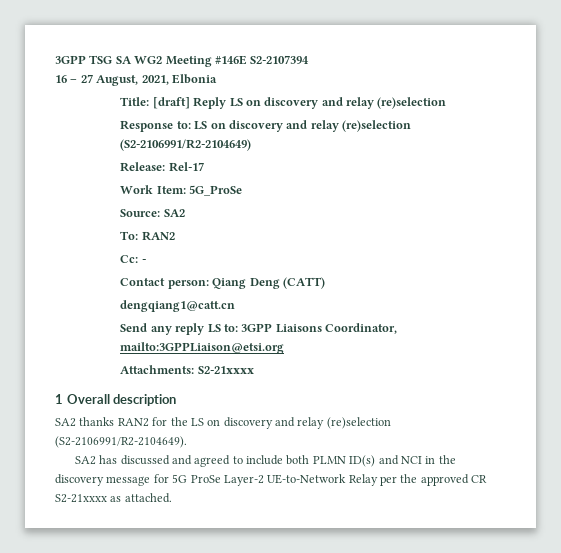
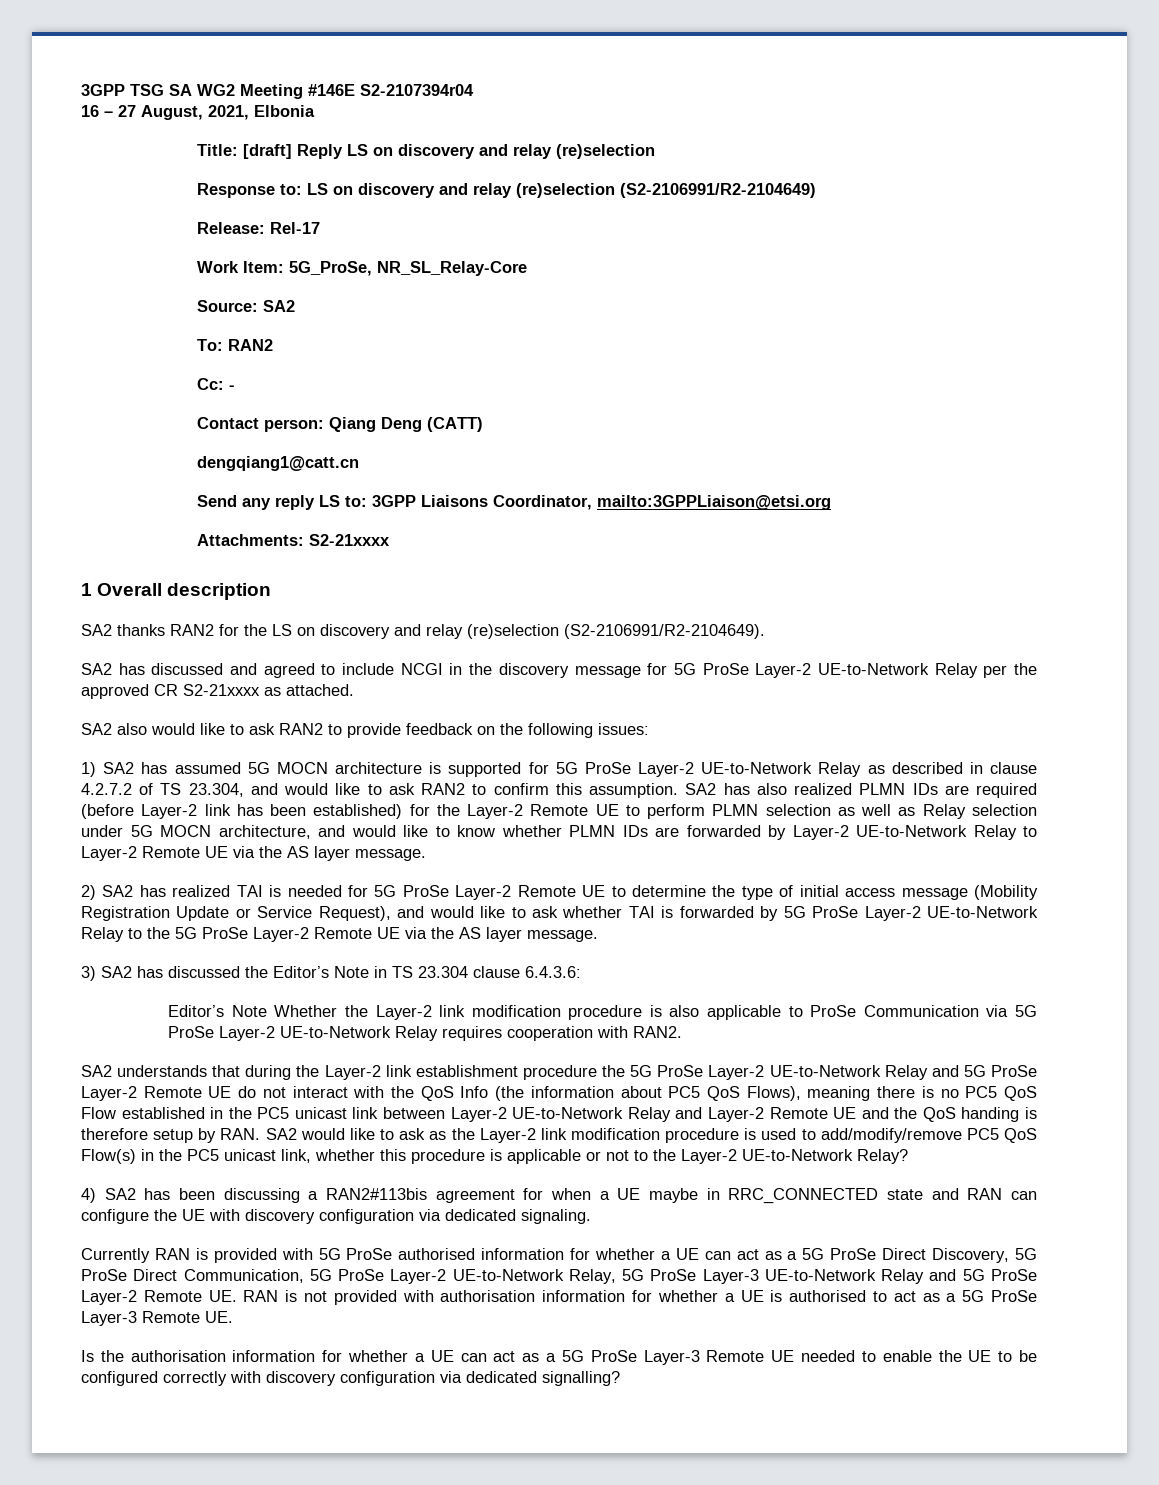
- 3GPP TSG SA WG2 Meeting #146E S2-2107394
+ 3GPP TSG SA WG2 Meeting #146E S2-2107394r04
- Work Item: 5G_ProSe
+ Work Item: 5G_ProSe, NR_SL_Relay-Core
- SA2 has discussed and agreed to include both PLMN ID(s) and NCI in the discovery message for 5G ProSe Layer-2 UE-to-Network Relay per the approved CR S2-21xxxx as attached.
+ SA2 has discussed and agreed to include NCGI in the discovery message for 5G ProSe Layer-2 UE-to-Network Relay per the approved CR S2-21xxxx as attached.
+ SA2 also would like to ask RAN2 to provide feedback on the following issues:
+ 1) SA2 has assumed 5G MOCN architecture is supported for 5G ProSe Layer-2 UE-to-Network Relay as described in clause 4.2.7.2 of TS 23.304, and would like to ask RAN2 to confirm this assumption. SA2 has also realized PLMN IDs are required (before Layer-2 link has been established) for the Layer-2 Remote UE to perform PLMN selection as well as Relay selection under 5G MOCN architecture, and would like to know whether PLMN IDs are forwarded by Layer-2 UE-to-Network Relay to Layer-2 Remote UE via the AS layer message.
+ 2) SA2 has realized TAI is needed for 5G ProSe Layer-2 Remote UE to determine the type of initial access message (Mobility Registration Update or Service Request), and would like to ask whether TAI is forwarded by 5G ProSe Layer-2 UE-to-Network Relay to the 5G ProSe Layer-2 Remote UE via the AS layer message.
+ 3) SA2 has discussed the Editor’s Note in TS 23.304 clause 6.4.3.6:
+ Editor’s Note Whether the Layer-2 link modification procedure is also applicable to ProSe Communication via 5G ProSe Layer-2 UE-to-Network Relay requires cooperation with RAN2.
+ SA2 understands that during the Layer-2 link establishment procedure the 5G ProSe Layer-2 UE-to-Network Relay and 5G ProSe Layer-2 Remote UE do not interact with the QoS Info (the information about PC5 QoS Flows), meaning there is no PC5 QoS Flow established in the PC5 unicast link between Layer-2 UE-to-Network Relay and Layer-2 Remote UE and the QoS handing is therefore setup by RAN. SA2 would like to ask as the Layer-2 link modification procedure is used to add/modify/remove PC5 QoS Flow(s) in the PC5 unicast link, whether this procedure is applicable or not to the Layer-2 UE-to-Network Relay?
+ 4) SA2 has been discussing a RAN2#113bis agreement for when a UE maybe in RRC_CONNECTED state and RAN can configure the UE with discovery configuration via dedicated signaling.
+ Currently RAN is provided with 5G ProSe authorised information for whether a UE can act as a 5G ProSe Direct Discovery, 5G ProSe Direct Communication, 5G ProSe Layer-2 UE-to-Network Relay, 5G ProSe Layer-3 UE-to-Network Relay and 5G ProSe Layer-2 Remote UE. RAN is not provided with authorisation information for whether a UE is authorised to act as a 5G ProSe Layer-3 Remote UE.
+ Is the authorisation information for whether a UE can act as a 5G ProSe Layer-3 Remote UE needed to enable the UE to be configured correctly with discovery configuration via dedicated signalling?

